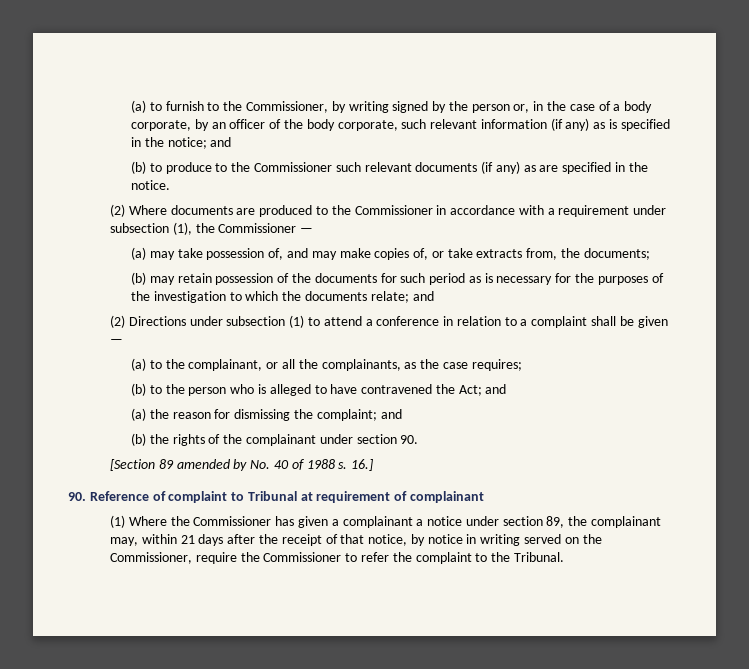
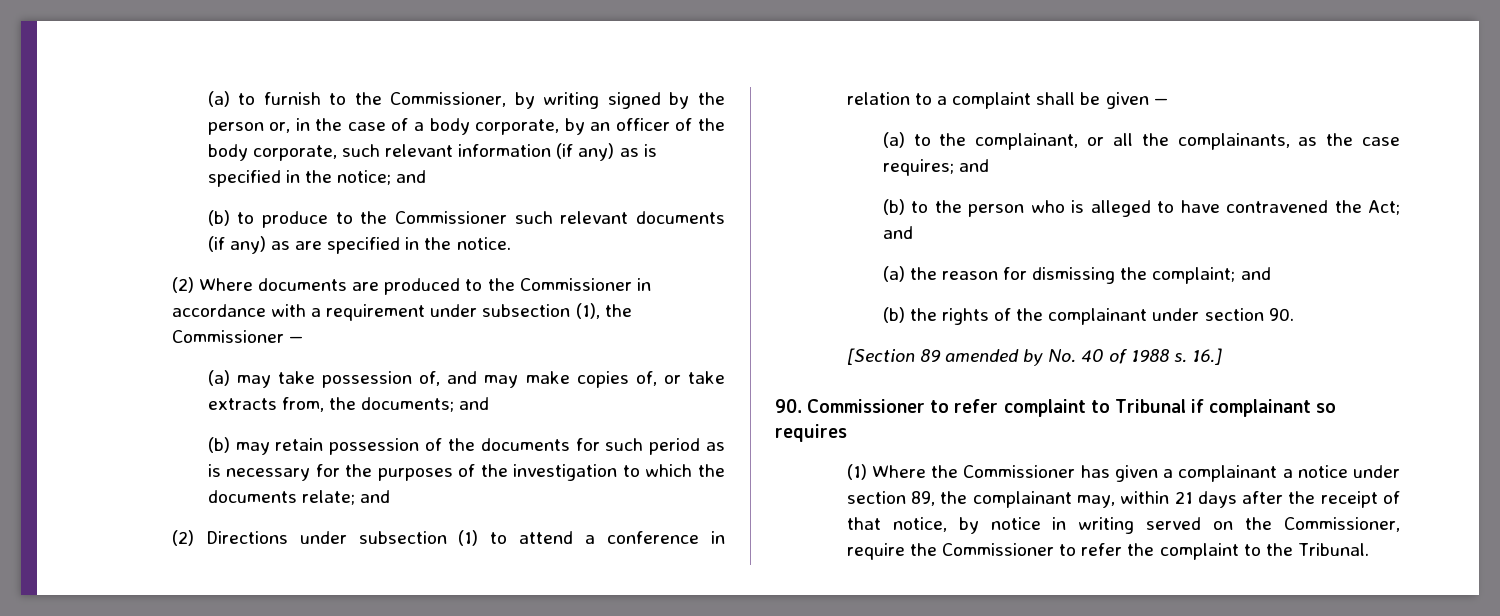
- (a) may take possession of, and may make copies of, or take extracts from, the documents;
+ (a) may take possession of, and may make copies of, or take extracts from, the documents; and
- (a) to the complainant, or all the complainants, as the case requires;
+ (a) to the complainant, or all the complainants, as the case requires; and
- 90. Reference of complaint to Tribunal at requirement of complainant
+ 90. Commissioner to refer complaint to Tribunal if complainant so requires

